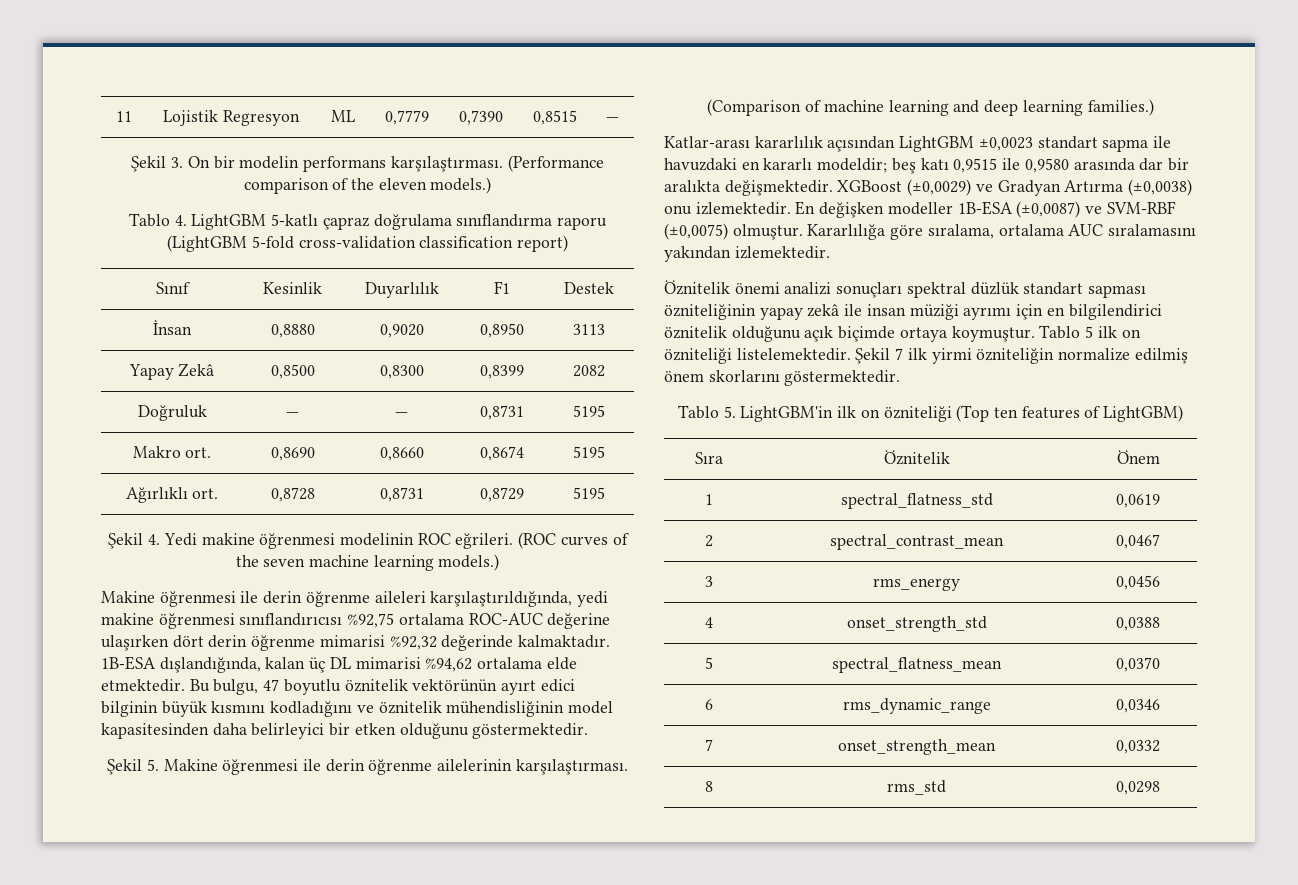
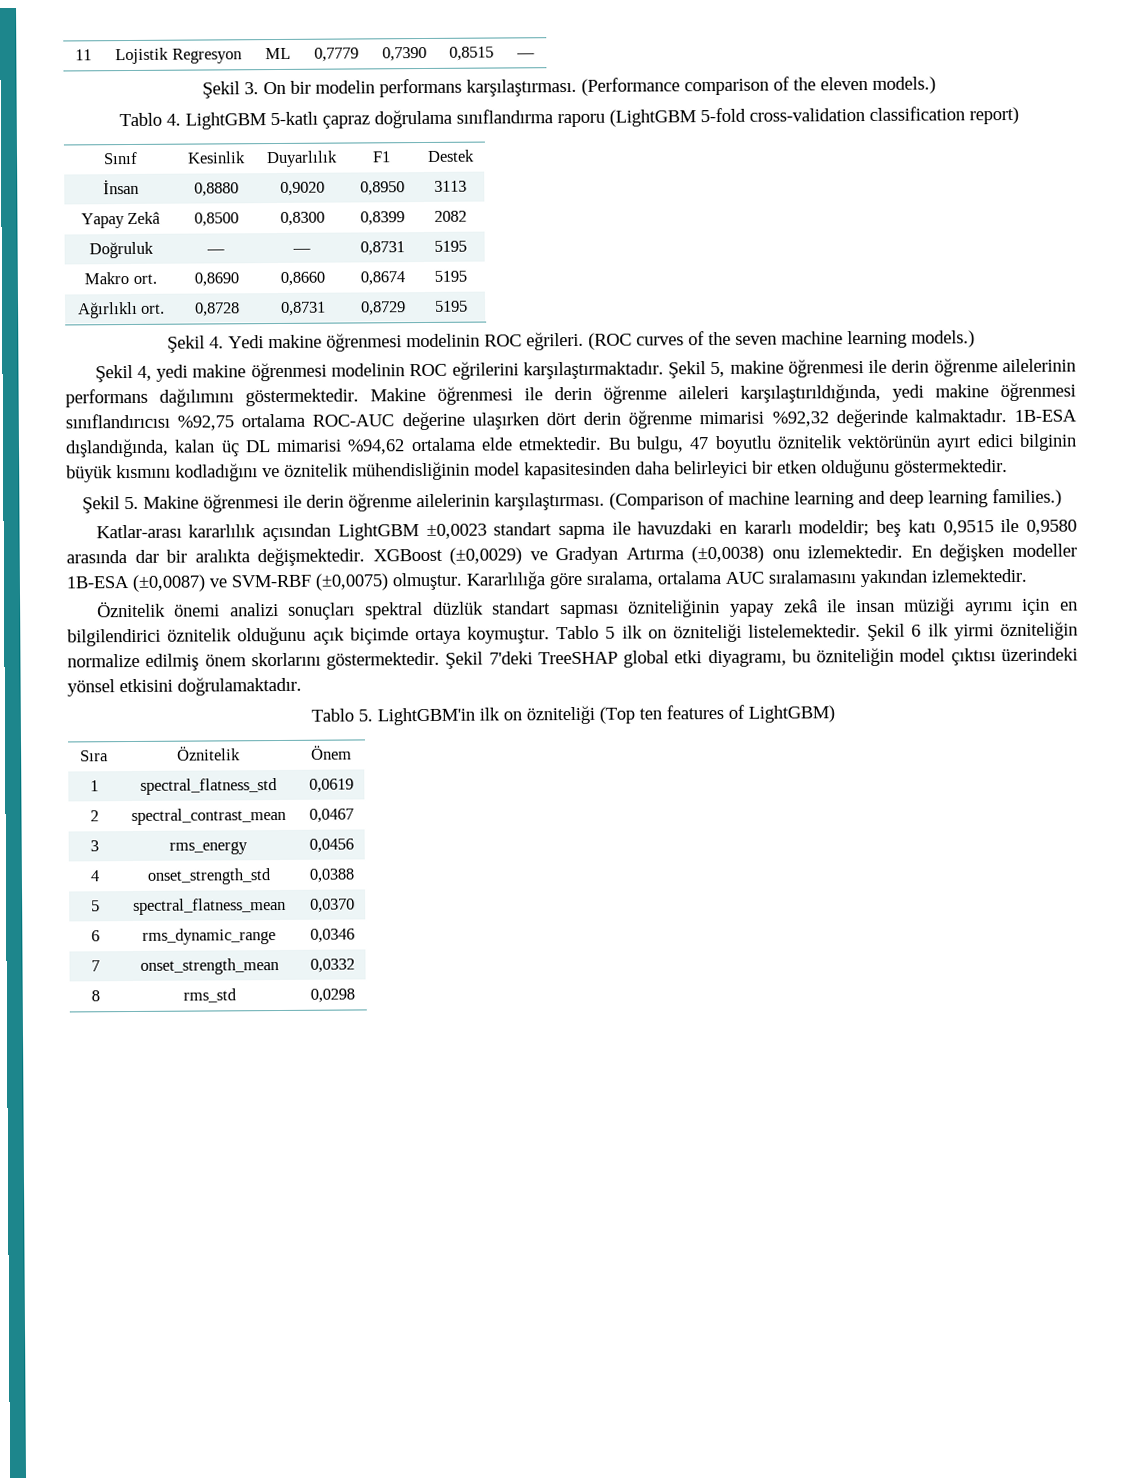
+ Şekil 4, yedi makine öğrenmesi modelinin ROC eğrilerini karşılaştırmaktadır. Şekil 5, makine öğrenmesi ile derin öğrenme ailelerinin performans dağılımını göstermektedir.
- Şekil 7 ilk yirmi özniteliğin normalize edilmiş önem skorlarını göstermektedir.
+ Şekil 6 ilk yirmi özniteliğin normalize edilmiş önem skorlarını göstermektedir. Şekil 7'deki TreeSHAP global etki diyagramı, bu özniteliğin model çıktısı üzerindeki yönsel etkisini doğrulamaktadır.

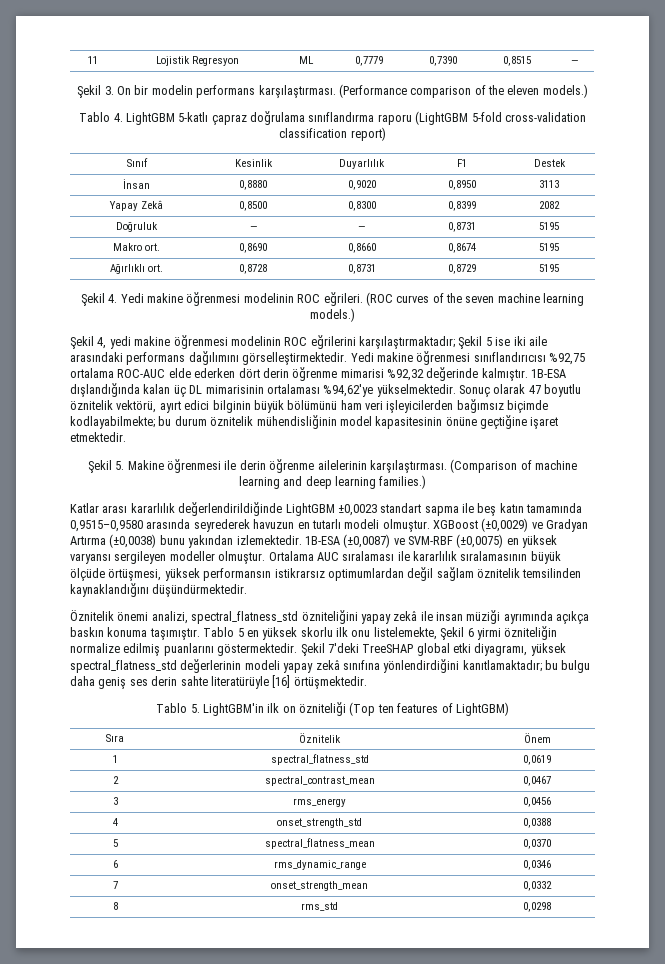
- Şekil 4, yedi makine öğrenmesi modelinin ROC eğrilerini karşılaştırmaktadır. Şekil 5, makine öğrenmesi ile derin öğrenme ailelerinin performans dağılımını göstermektedir. Makine öğrenmesi ile derin öğrenme aileleri karşılaştırıldığında, yedi makine öğrenmesi sınıflandırıcısı %92,75 ortalama ROC-AUC değerine ulaşırken dört derin öğrenme mimarisi %92,32 değerinde kalmaktadır. 1B-ESA dışlandığında, kalan üç DL mimarisi %94,62 ortalama elde etmektedir. Bu bulgu, 47 boyutlu öznitelik vektörünün ayırt edici bilginin büyük kısmını kodladığını ve öznitelik mühendisliğinin model kapasitesinden daha belirleyici bir etken olduğunu göstermektedir.
+ Şekil 4, yedi makine öğrenmesi modelinin ROC eğrilerini karşılaştırmaktadır; Şekil 5 ise iki aile arasındaki performans dağılımını görselleştirmektedir. Yedi makine öğrenmesi sınıflandırıcısı %92,75 ortalama ROC-AUC elde ederken dört derin öğrenme mimarisi %92,32 değerinde kalmıştır. 1B-ESA dışlandığında kalan üç DL mimarisinin ortalaması %94,62'ye yükselmektedir. Sonuç olarak 47 boyutlu öznitelik vektörü, ayırt edici bilginin büyük bölümünü ham veri işleyicilerden bağımsız biçimde kodlayabilmekte; bu durum öznitelik mühendisliğinin model kapasitesinin önüne geçtiğine işaret etmektedir.
- Katlar-arası kararlılık açısından LightGBM ±0,0023 standart sapma ile havuzdaki en kararlı modeldir; beş katı 0,9515 ile 0,9580 arasında dar bir aralıkta değişmektedir.
+ Katlar arası kararlılık değerlendirildiğinde LightGBM ±0,0023 standart sapma ile beş katın tamamında 0,9515–0,9580 arasında seyrederek havuzun en tutarlı modeli olmuştur.
- XGBoost (±0,0029) ve Gradyan Artırma (±0,0038) onu izlemektedir. En değişken modeller 1B-ESA (±0,0087) ve SVM-RBF (±0,0075) olmuştur. Kararlılığa göre sıralama, ortalama AUC sıralamasını yakından izlemektedir.
- Öznitelik önemi analizi sonuçları spektral düzlük standart sapması özniteliğinin yapay zekâ ile insan müziği ayrımı için en bilgilendirici öznitelik olduğunu açık biçimde ortaya koymuştur. Tablo 5 ilk on özniteliği listelemektedir. Şekil 6 ilk yirmi özniteliğin normalize edilmiş önem skorlarını göstermektedir.
+ XGBoost (±0,0029) ve Gradyan Artırma (±0,0038) bunu yakından izlemektedir. 1B-ESA (±0,0087) ve SVM-RBF (±0,0075) en yüksek varyansı sergileyen modeller olmuştur. Ortalama AUC sıralaması ile kararlılık sıralamasının büyük ölçüde örtüşmesi, yüksek performansın istikrarsız optimumlardan değil sağlam öznitelik temsilinden kaynaklandığını düşündürmektedir.
+ Öznitelik önemi analizi, spectral_flatness_std özniteliğini yapay zekâ ile insan müziği ayrımında açıkça baskın konuma taşımıştır. Tablo 5 en yüksek skorlu ilk onu listelemekte, Şekil 6 yirmi özniteliğin normalize edilmiş puanlarını göstermektedir.
- Şekil 7'deki TreeSHAP global etki diyagramı, bu özniteliğin model çıktısı üzerindeki yönsel etkisini doğrulamaktadır.
+ Şekil 7'deki TreeSHAP global etki diyagramı, yüksek spectral_flatness_std değerlerinin modeli yapay zekâ sınıfına yönlendirdiğini kanıtlamaktadır; bu bulgu daha geniş ses derin sahte literatürüyle [16] örtüşmektedir.

